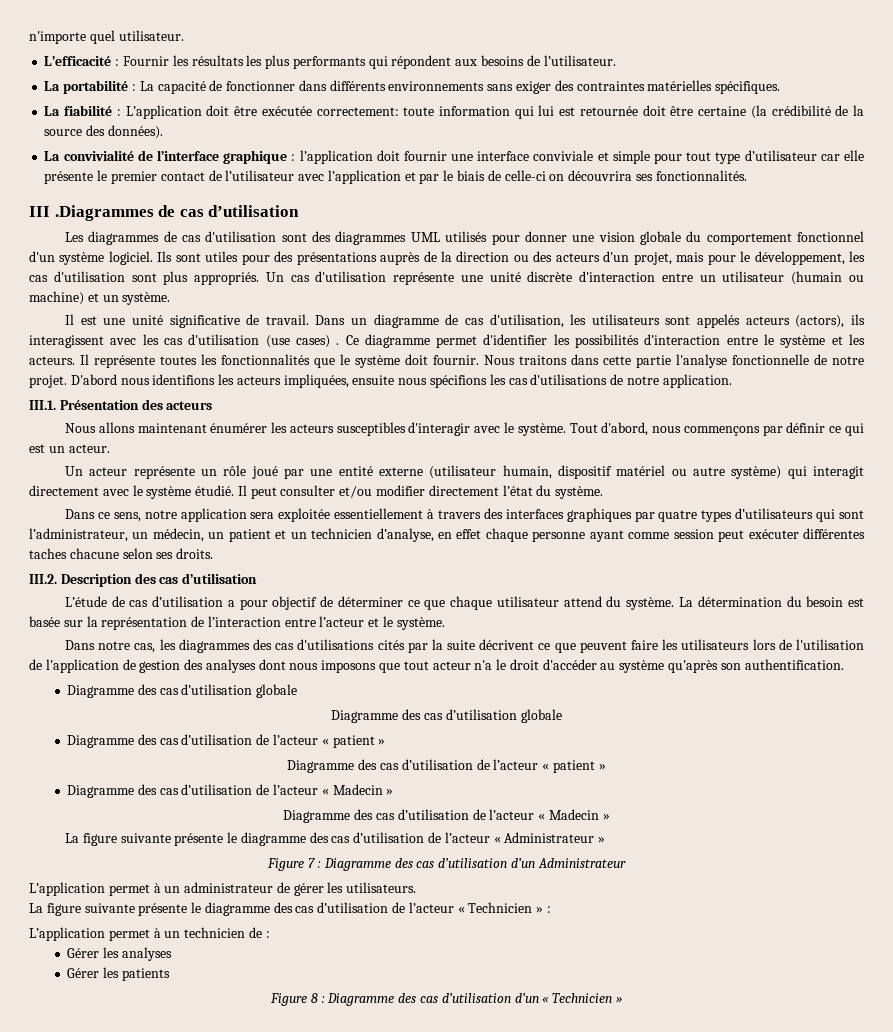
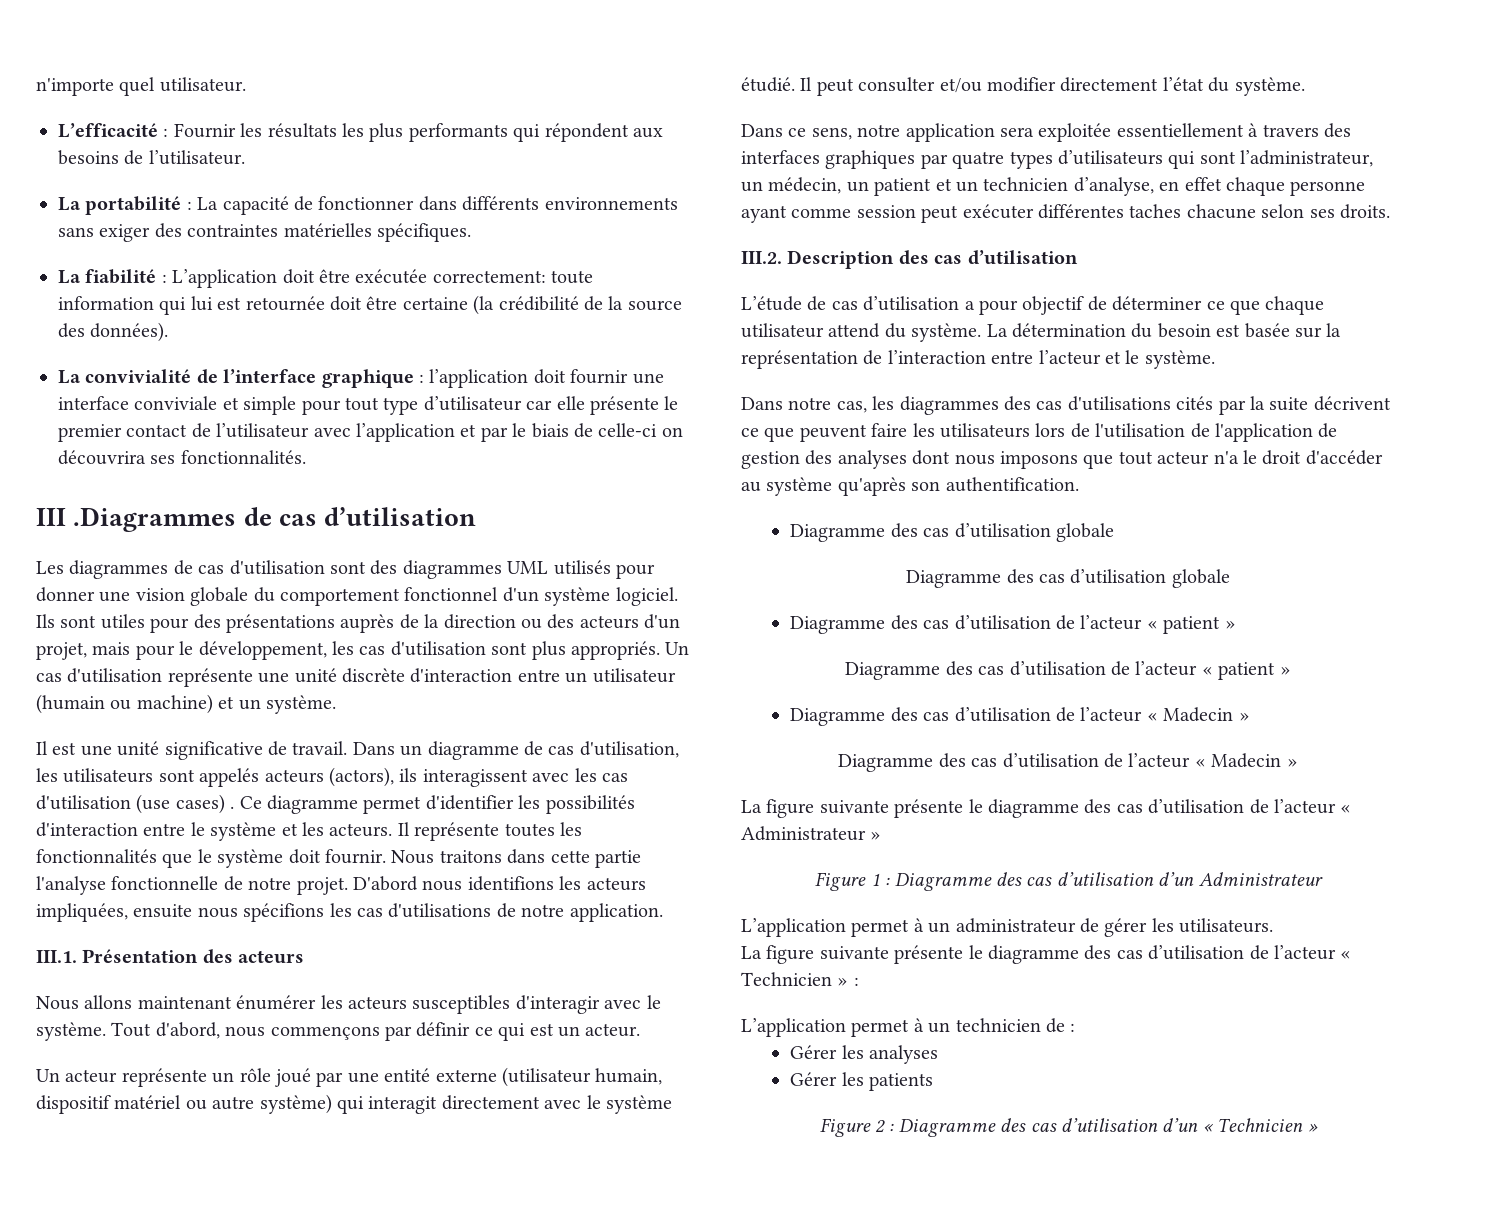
- Figure 7 : Diagramme des cas d’utilisation d’un Administrateur
+ Figure 1 : Diagramme des cas d’utilisation d’un Administrateur
- Figure 8 : Diagramme des cas d’utilisation d’un « Technicien »
+ Figure 2 : Diagramme des cas d’utilisation d’un « Technicien »

